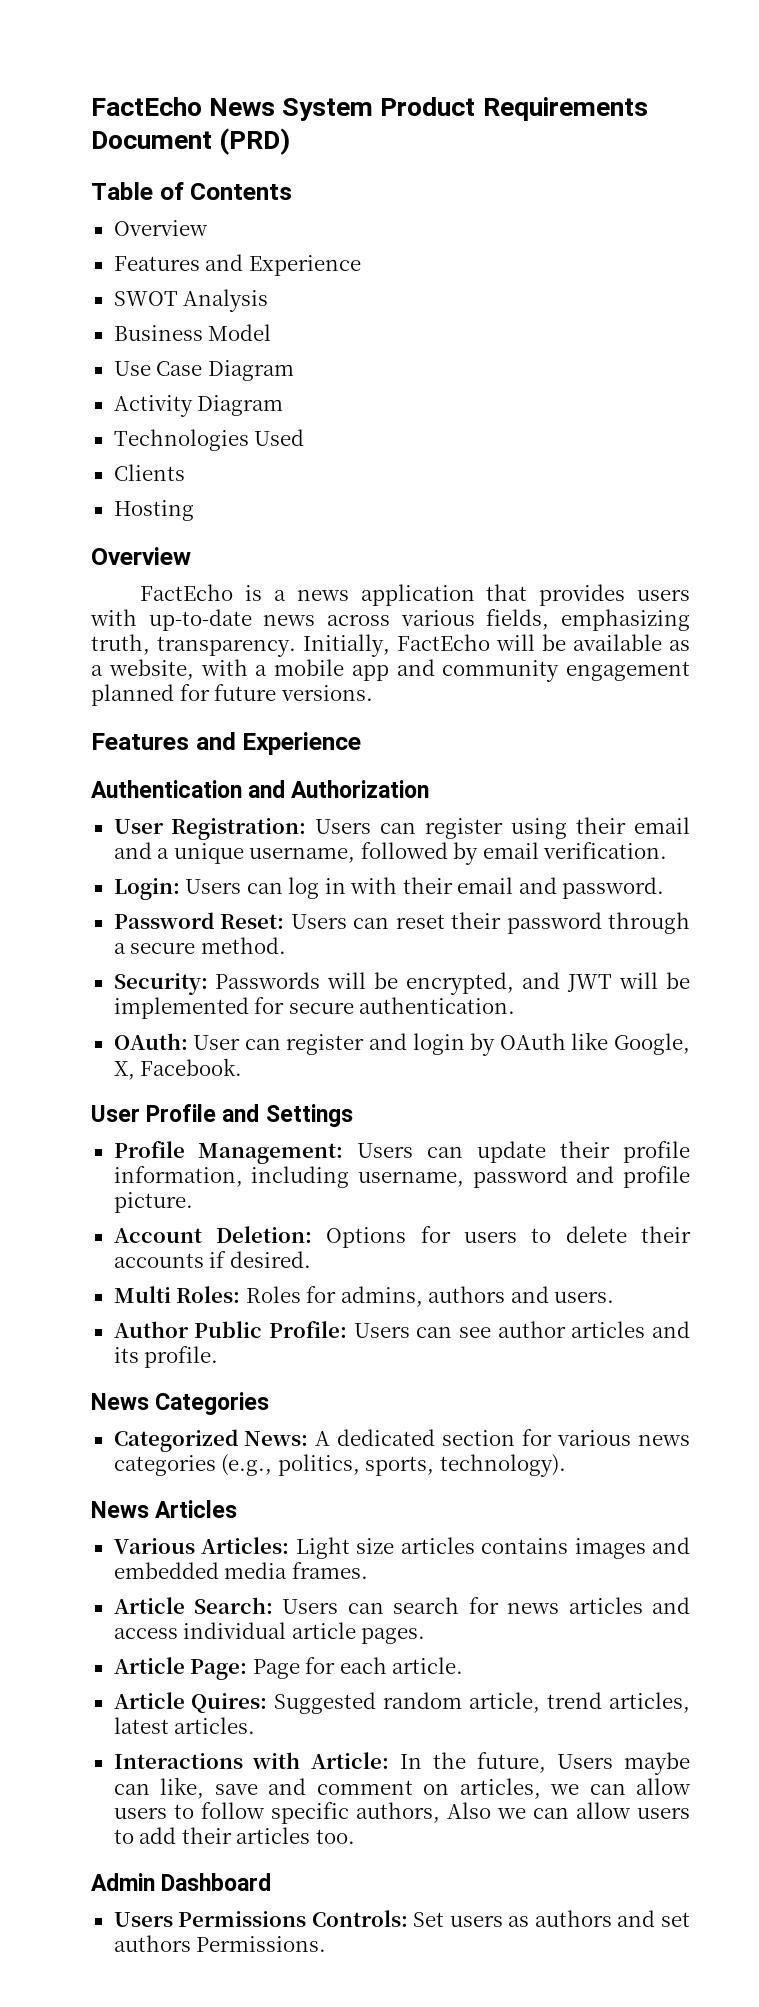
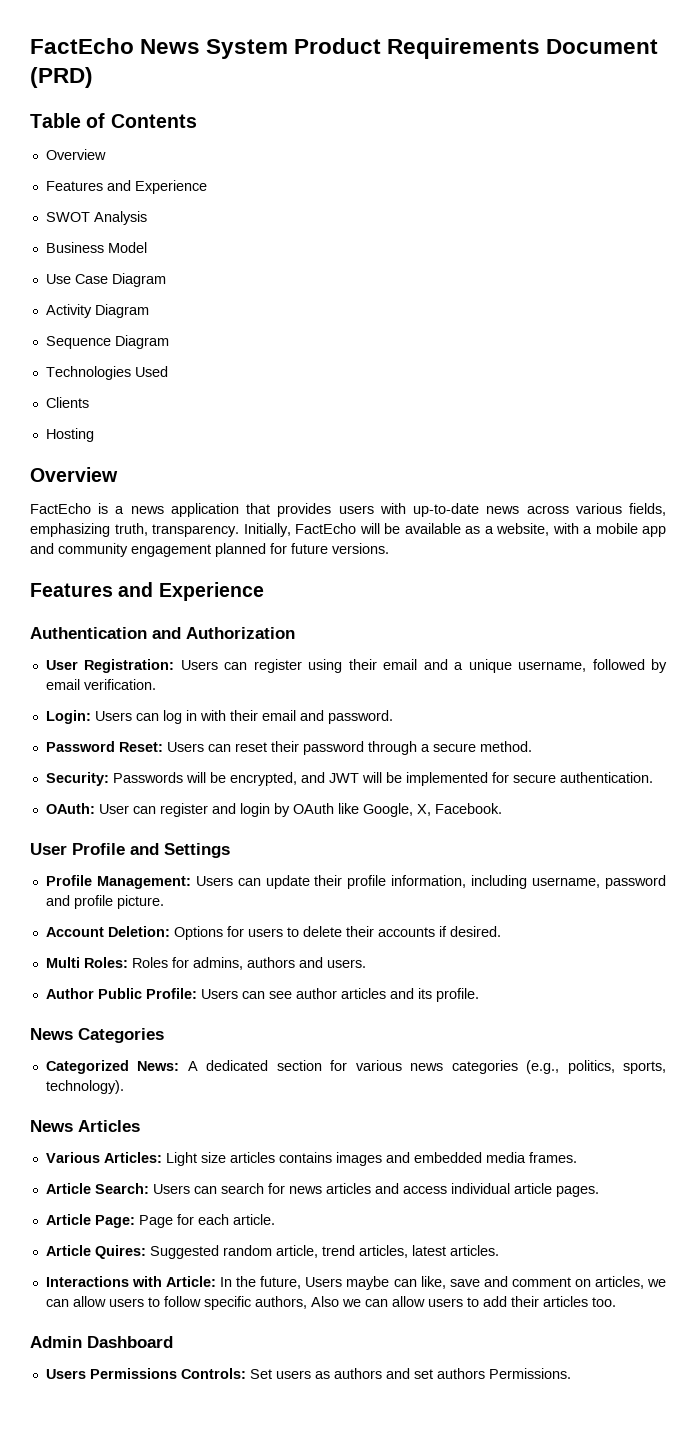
+ Sequence Diagram

